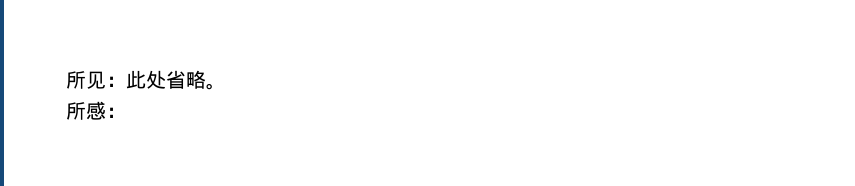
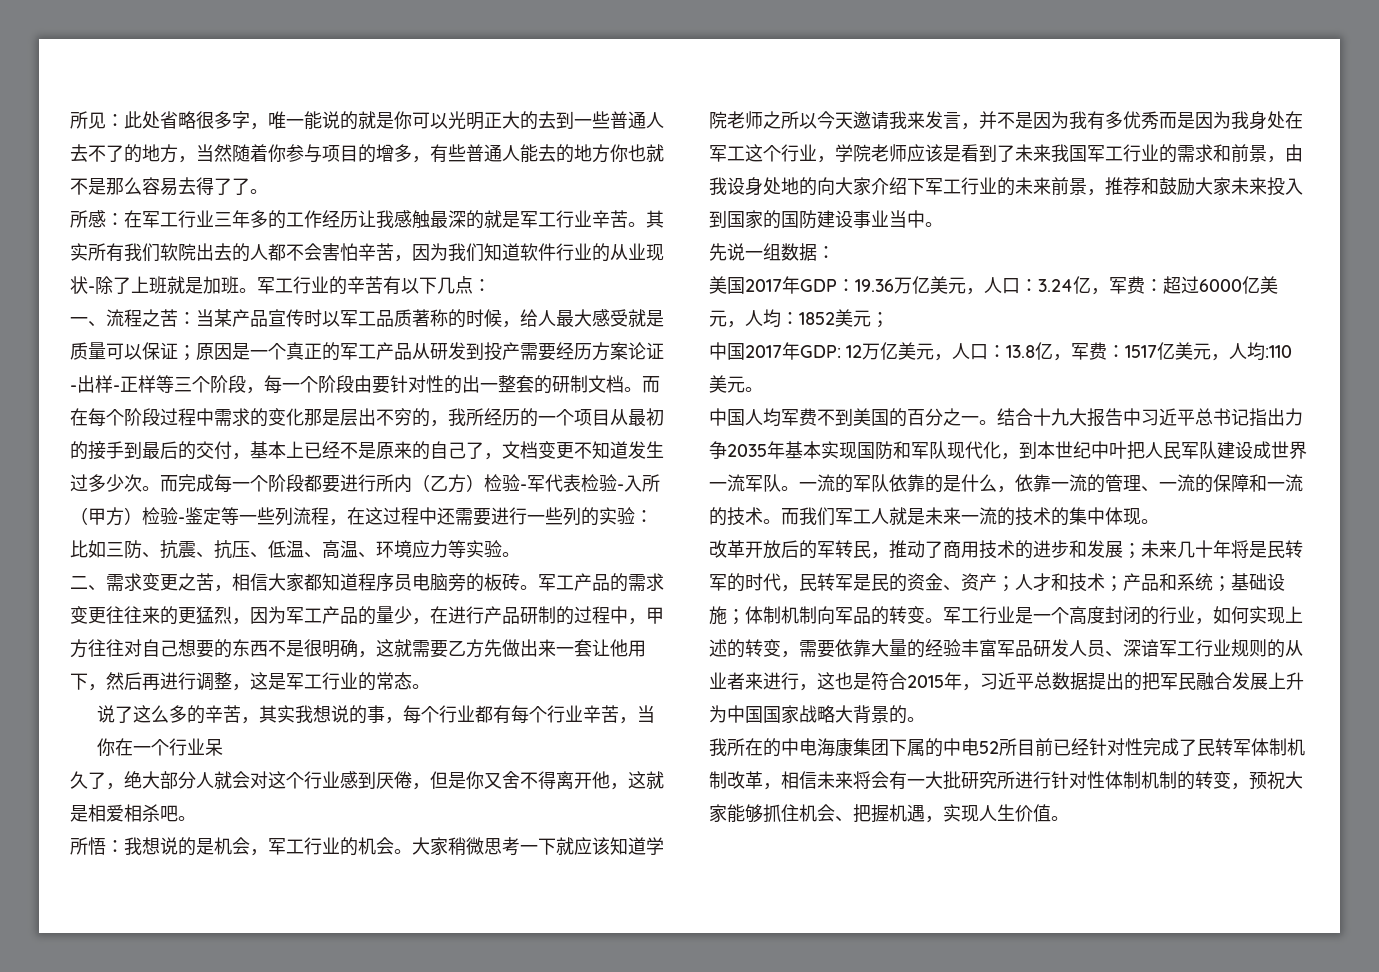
- 所见：此处省略。
- 所感：
+ 所见：此处省略很多字，唯一能说的就是你可以光明正大的去到一些普通人去不了的地方，当然随着你参与项目的增多，有些普通人能去的地方你也就不是那么容易去得了了。
+ 所感：在军工行业三年多的工作经历让我感触最深的就是军工行业辛苦。其实所有我们软院出去的人都不会害怕辛苦，因为我们知道软件行业的从业现状-除了上班就是加班。军工行业的辛苦有以下几点：
+ 一、流程之苦：当某产品宣传时以军工品质著称的时候，给人最大感受就是质量可以保证；原因是一个真正的军工产品从研发到投产需要经历方案论证-出样-正样等三个阶段，每一个阶段由要针对性的出一整套的研制文档。而在每个阶段过程中需求的变化那是层出不穷的，我所经历的一个项目从最初的接手到最后的交付，基本上已经不是原来的自己了，文档变更不知道发生过多少次。而完成每一个阶段都要进行所内（乙方）检验-军代表检验-入所（甲方）检验-鉴定等一些列流程，在这过程中还需要进行一些列的实验：比如三防、抗震、抗压、低温、高温、环境应力等实验。
+ 二、需求变更之苦，相信大家都知道程序员电脑旁的板砖。军工产品的需求变更往往来的更猛烈，因为军工产品的量少，在进行产品研制的过程中，甲方往往对自己想要的东西不是很明确，这就需要乙方先做出来一套让他用下，然后再进行调整，这是军工行业的常态。
+ 说了这么多的辛苦，其实我想说的事，每个行业都有每个行业辛苦，当你在一个行业呆
+ 久了，绝大部分人就会对这个行业感到厌倦，但是你又舍不得离开他，这就是相爱相杀吧。
+ 所悟：我想说的是机会，军工行业的机会。大家稍微思考一下就应该知道学院老师之所以今天邀请我来发言，并不是因为我有多优秀而是因为我身处在军工这个行业，学院老师应该是看到了未来我国军工行业的需求和前景，由我设身处地的向大家介绍下军工行业的未来前景，推荐和鼓励大家未来投入到国家的国防建设事业当中。
+ 先说一组数据：
+ 美国2017年GDP：19.36万亿美元，人口：3.24亿，军费：超过6000亿美元，人均：1852美元；
+ 中国2017年GDP: 12万亿美元，人口：13.8亿，军费：1517亿美元，人均:110美元。
+ 中国人均军费不到美国的百分之一。结合十九大报告中习近平总书记指出力争2035年基本实现国防和军队现代化，到本世纪中叶把人民军队建设成世界一流军队。一流的军队依靠的是什么，依靠一流的管理、一流的保障和一流的技术。而我们军工人就是未来一流的技术的集中体现。
+ 改革开放后的军转民，推动了商用技术的进步和发展；未来几十年将是民转军的时代，民转军是民的资金、资产；人才和技术；产品和系统；基础设施；体制机制向军品的转变。军工行业是一个高度封闭的行业，如何实现上述的转变，需要依靠大量的经验丰富军品研发人员、深谙军工行业规则的从业者来进行，这也是符合2015年，习近平总数据提出的把军民融合发展上升为中国国家战略大背景的。
+ 我所在的中电海康集团下属的中电52所目前已经针对性完成了民转军体制机制改革，相信未来将会有一大批研究所进行针对性体制机制的转变，预祝大家能够抓住机会、把握机遇，实现人生价值。

